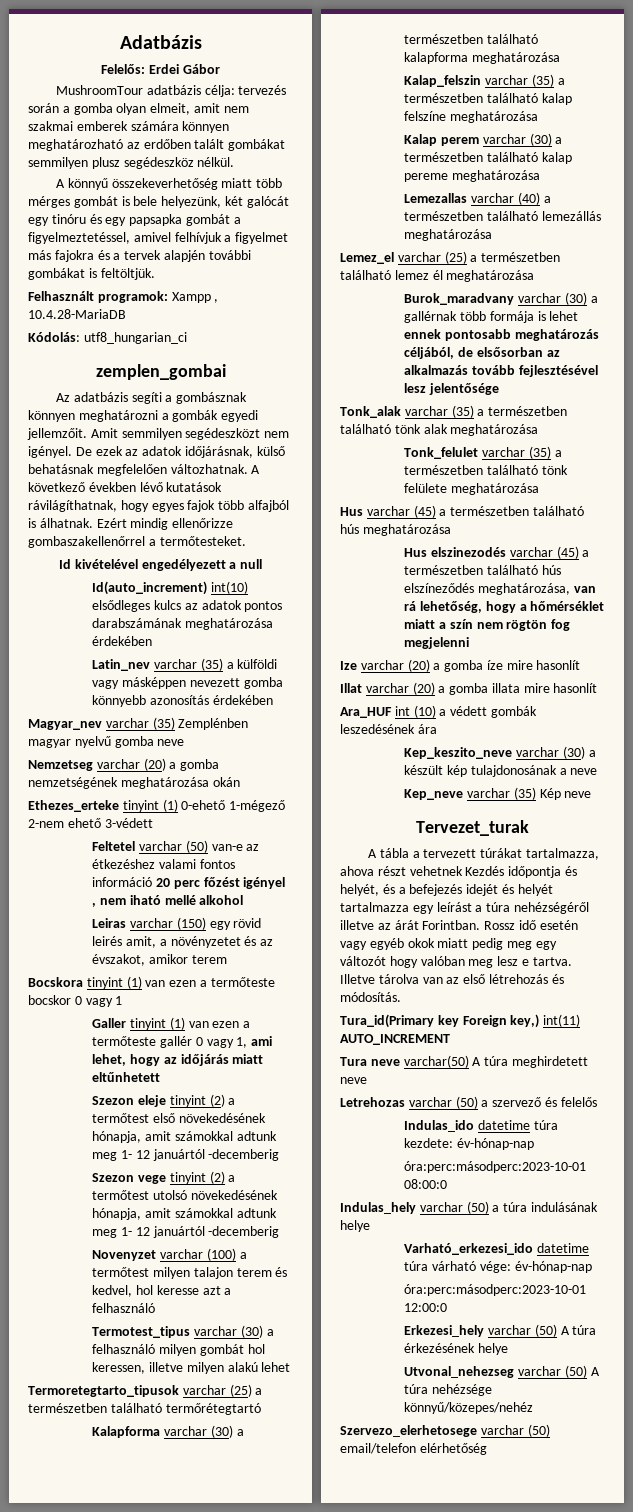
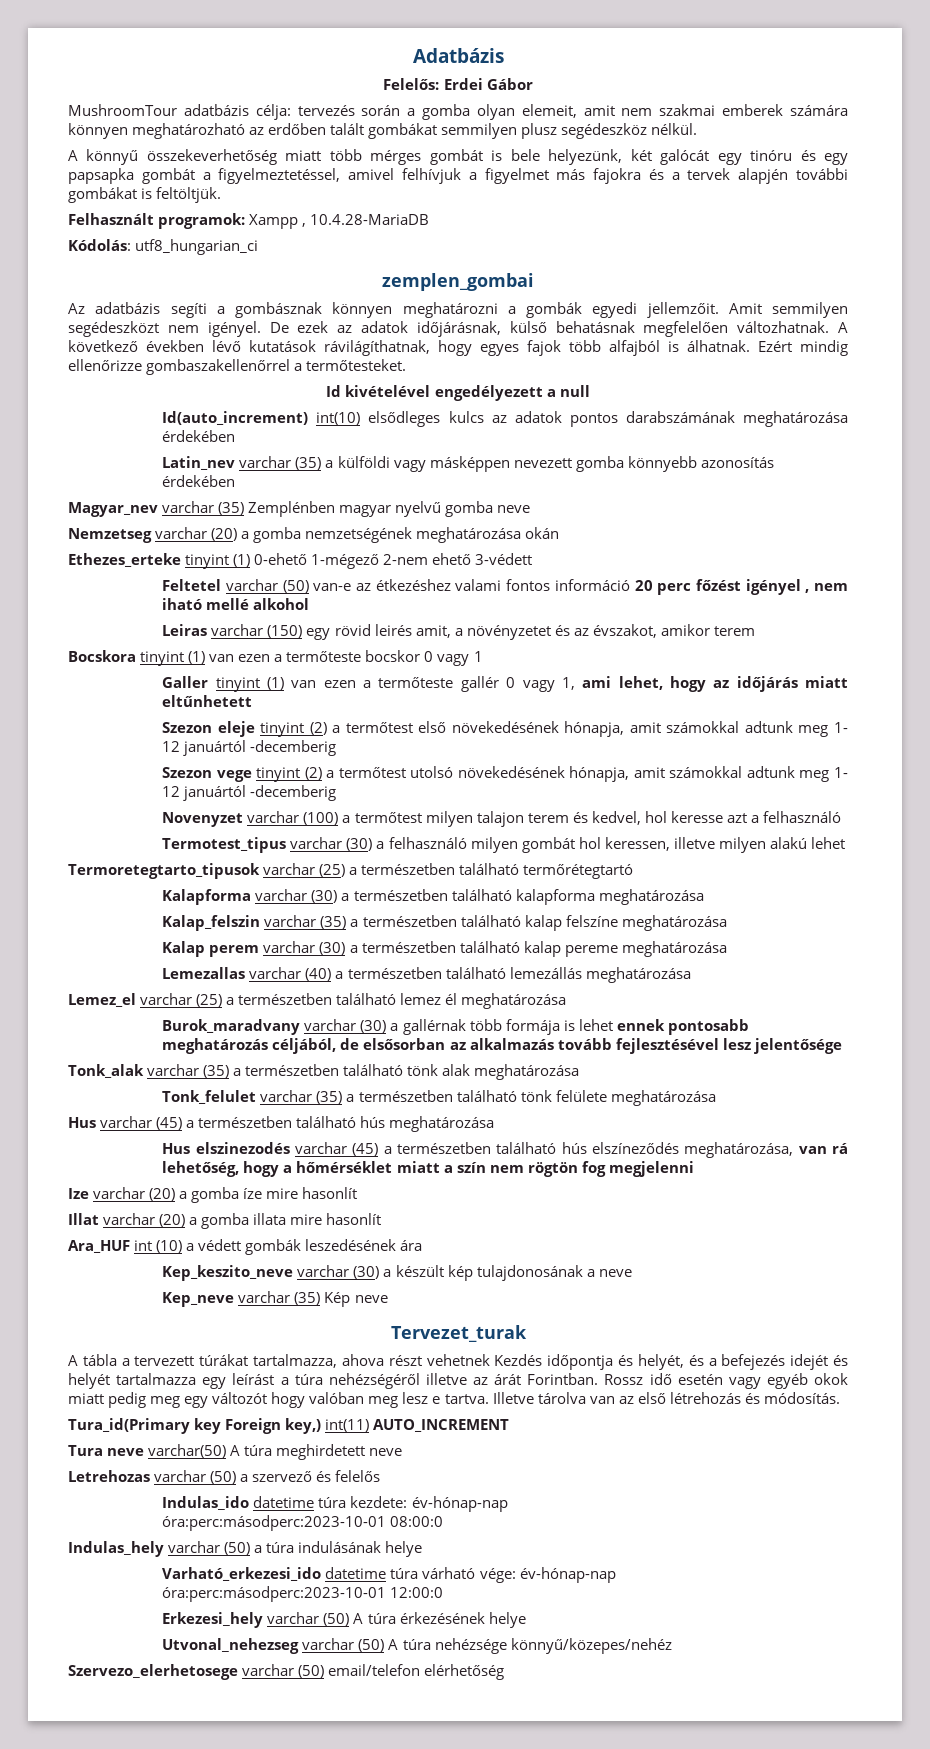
- MushroomTour adatbázis célja: tervezés során a gomba olyan elmeit, amit nem szakmai emberek számára könnyen meghatározható az erdőben talált gombákat semmilyen plusz segédeszköz nélkül.
+ MushroomTour adatbázis célja: tervezés során a gomba olyan elemeit, amit nem szakmai emberek számára könnyen meghatározható az erdőben talált gombákat semmilyen plusz segédeszköz nélkül.

